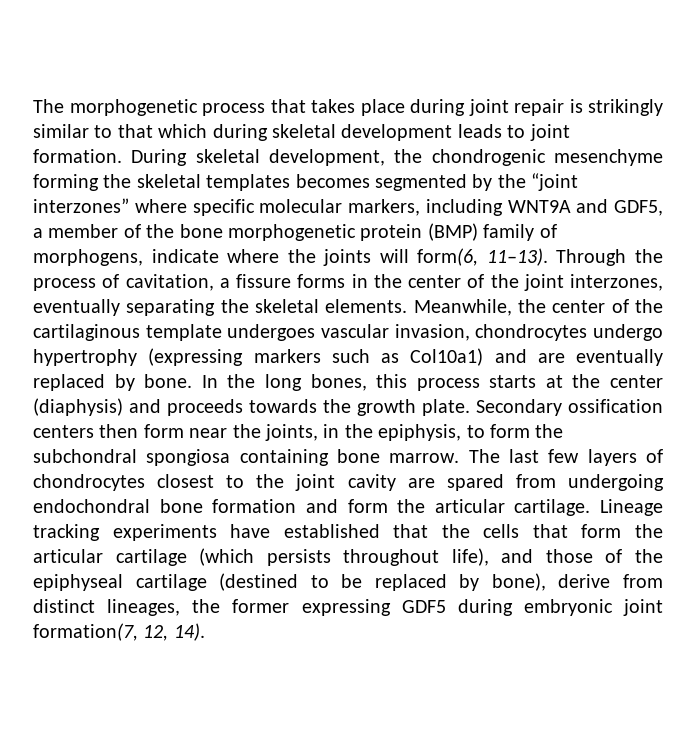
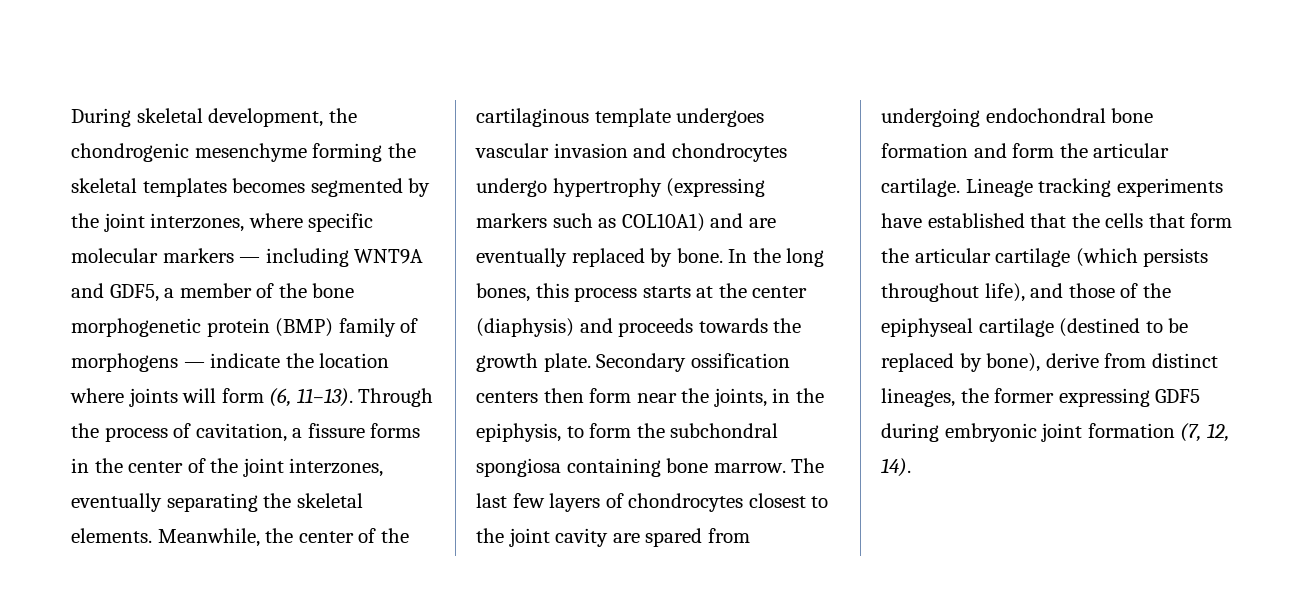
- The morphogenetic process that takes place during joint repair is strikingly similar to that which during skeletal development leads to joint formation. During skeletal development, the chondrogenic mesenchyme forming the skeletal templates becomes segmented by the “joint interzones” where specific molecular markers, including WNT9A and GDF5, a member of the bone morphogenetic protein (BMP) family of morphogens, indicate where the joints will form(6, 11–13).
+ During skeletal development, the chondrogenic mesenchyme forming the skeletal templates becomes segmented by the joint interzones, where specific molecular markers — including WNT9A and GDF5, a member of the bone morphogenetic protein (BMP) family of morphogens — indicate the location where joints will form (6, 11–13).
- Meanwhile, the center of the cartilaginous template undergoes vascular invasion, chondrocytes undergo hypertrophy (expressing markers such as Col10a1) and are eventually replaced by bone.
+ Meanwhile, the center of the cartilaginous template undergoes vascular invasion and chondrocytes undergo hypertrophy (expressing markers such as COL10A1) and are eventually replaced by bone.
- Lineage tracking experiments have established that the cells that form the articular cartilage (which persists throughout life), and those of the epiphyseal cartilage (destined to be replaced by bone), derive from distinct lineages, the former expressing GDF5 during embryonic joint formation(7, 12, 14).
+ Lineage tracking experiments have established that the cells that form the articular cartilage (which persists throughout life), and those of the epiphyseal cartilage (destined to be replaced by bone), derive from distinct lineages, the former expressing GDF5 during embryonic joint formation (7, 12, 14).

